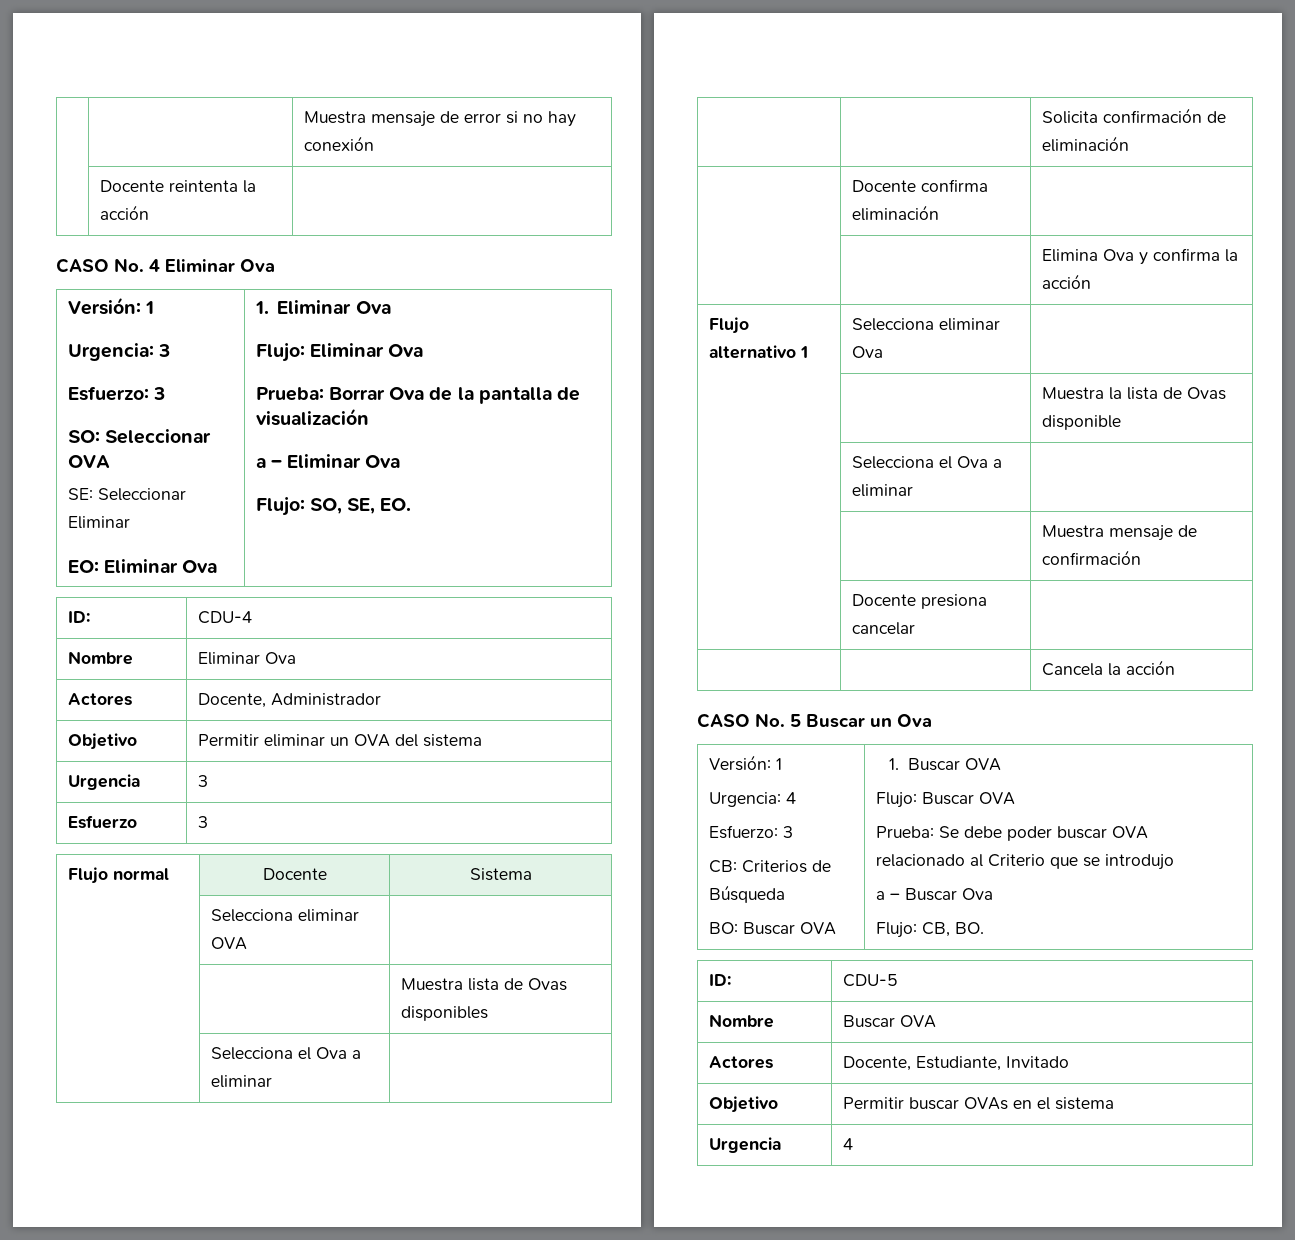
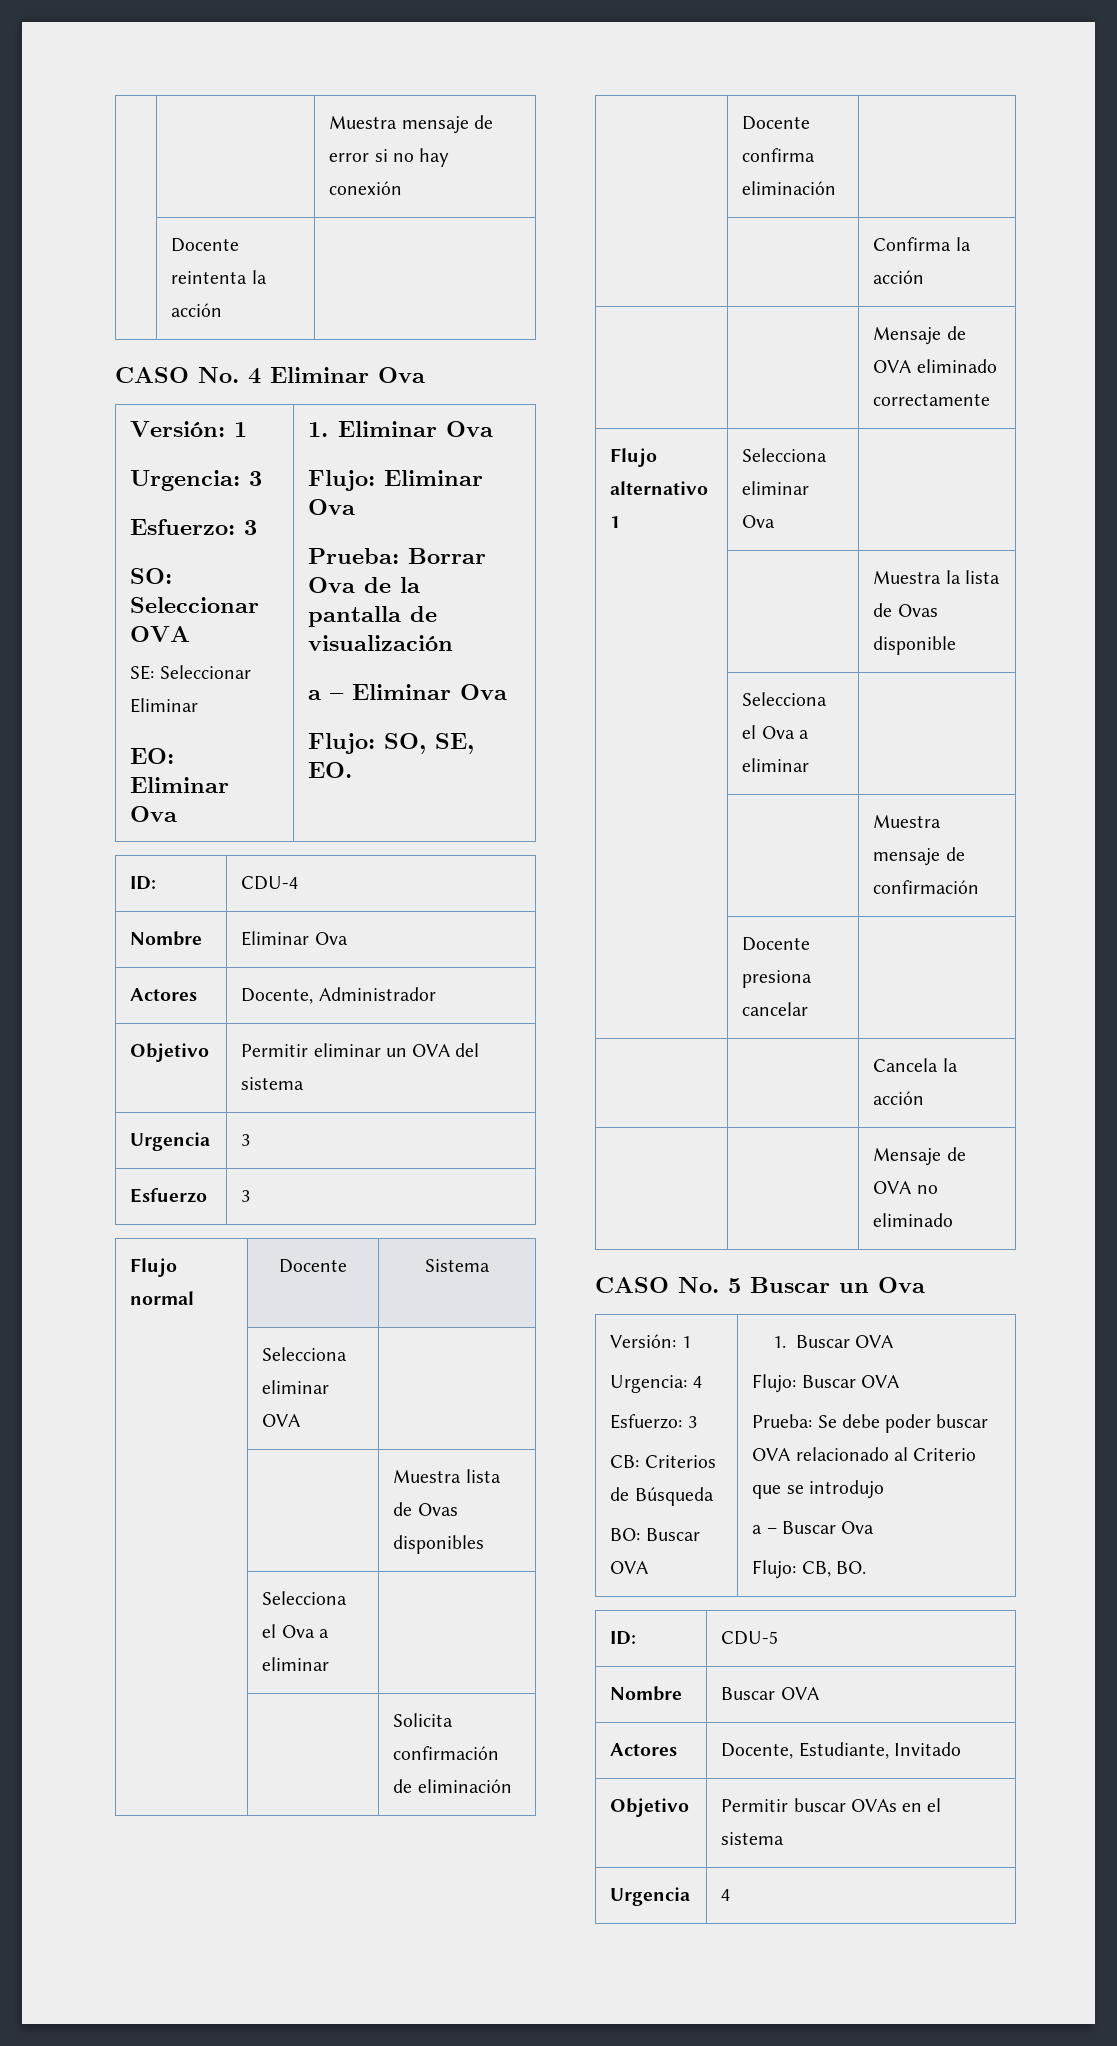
- | | Elimina Ova y confirma la acción
+ | | Confirma la acción
+ | | Mensaje de OVA eliminado correctamente
+ | | Mensaje de OVA no eliminado

